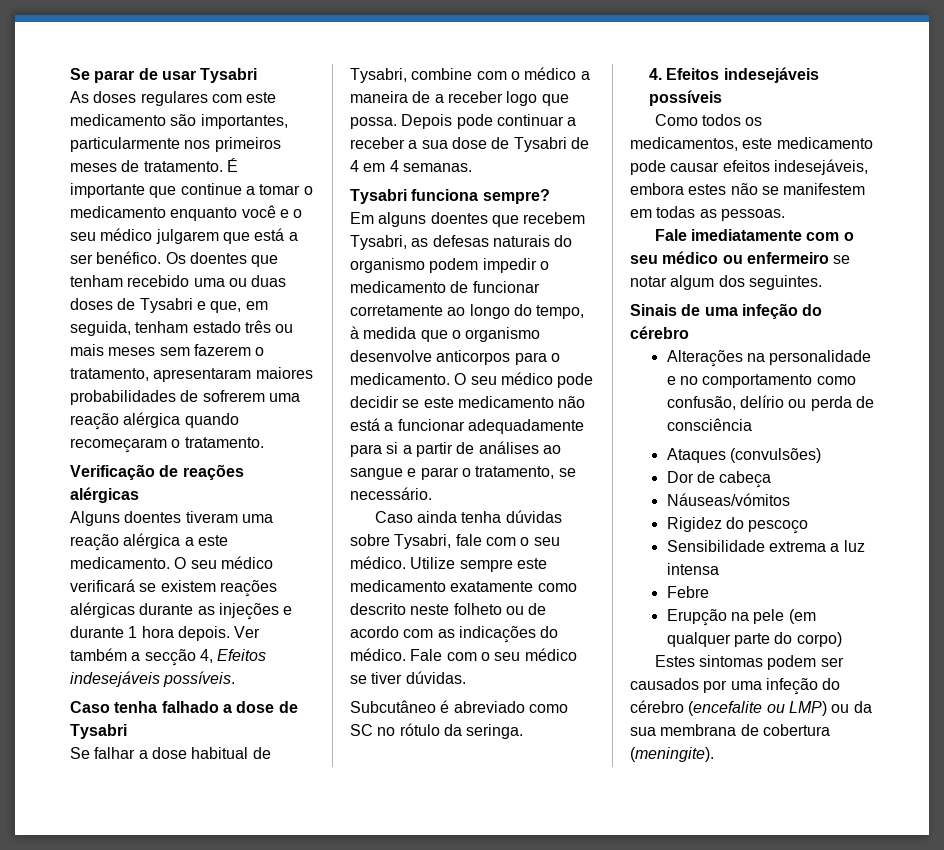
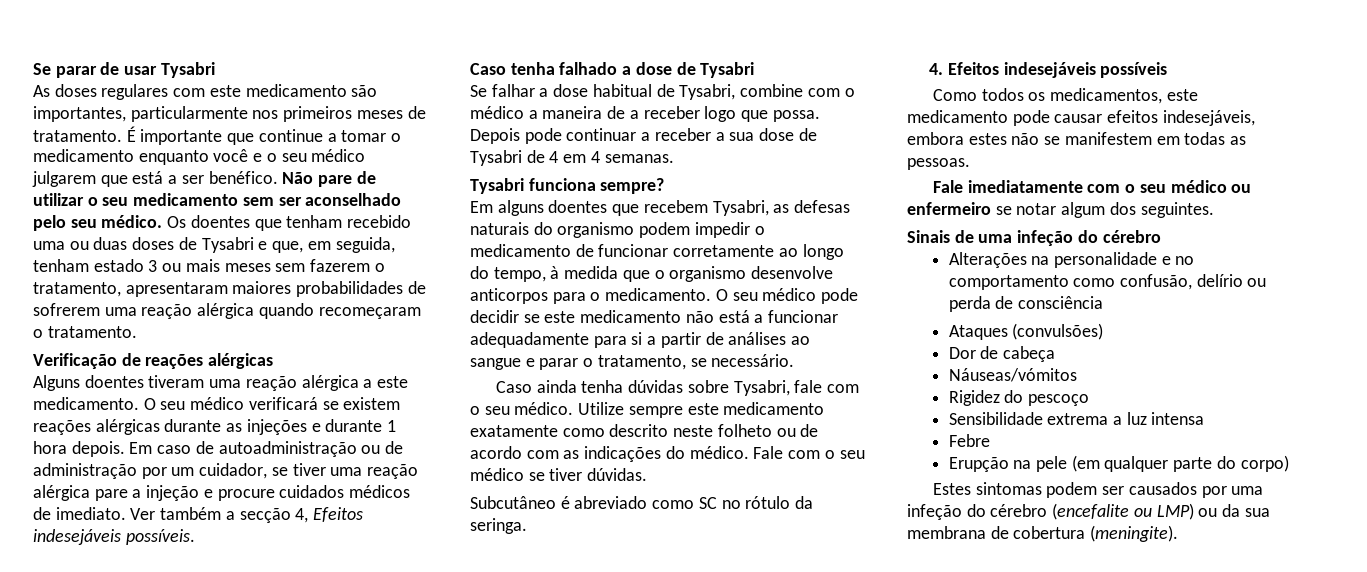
+ Não pare de utilizar o seu medicamento sem ser aconselhado pelo seu médico.
- Os doentes que tenham recebido uma ou duas doses de Tysabri e que, em seguida, tenham estado três ou mais meses sem fazerem o tratamento, apresentaram maiores probabilidades de sofrerem uma reação alérgica quando recomeçaram o tratamento.
+ Os doentes que tenham recebido uma ou duas doses de Tysabri e que, em seguida, tenham estado 3 ou mais meses sem fazerem o tratamento, apresentaram maiores probabilidades de sofrerem uma reação alérgica quando recomeçaram o tratamento.
+ Em caso de autoadministração ou de administração por um cuidador, se tiver uma reação alérgica pare a injeção e procure cuidados médicos de imediato.

